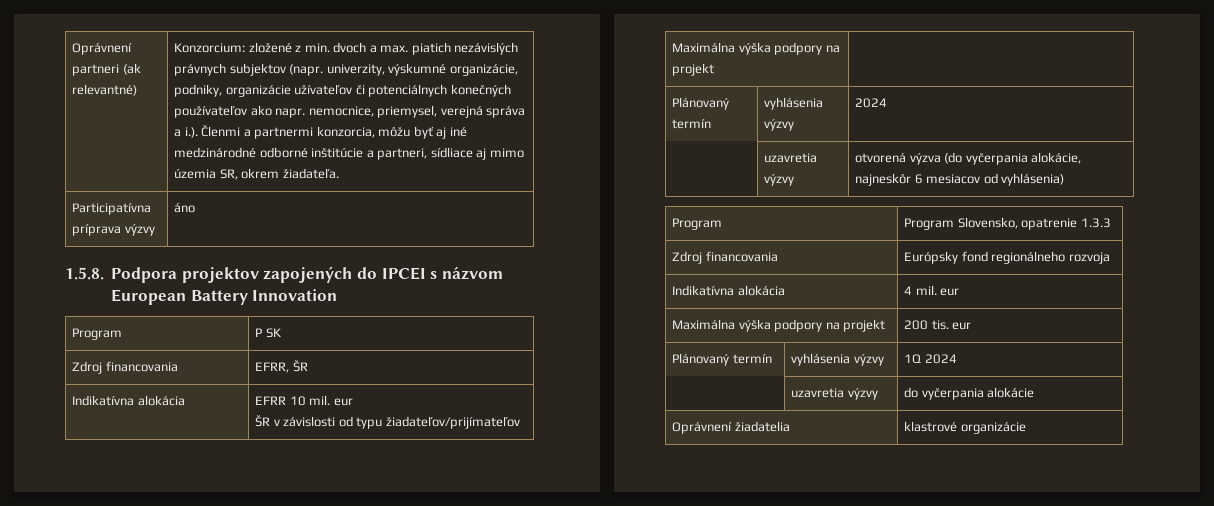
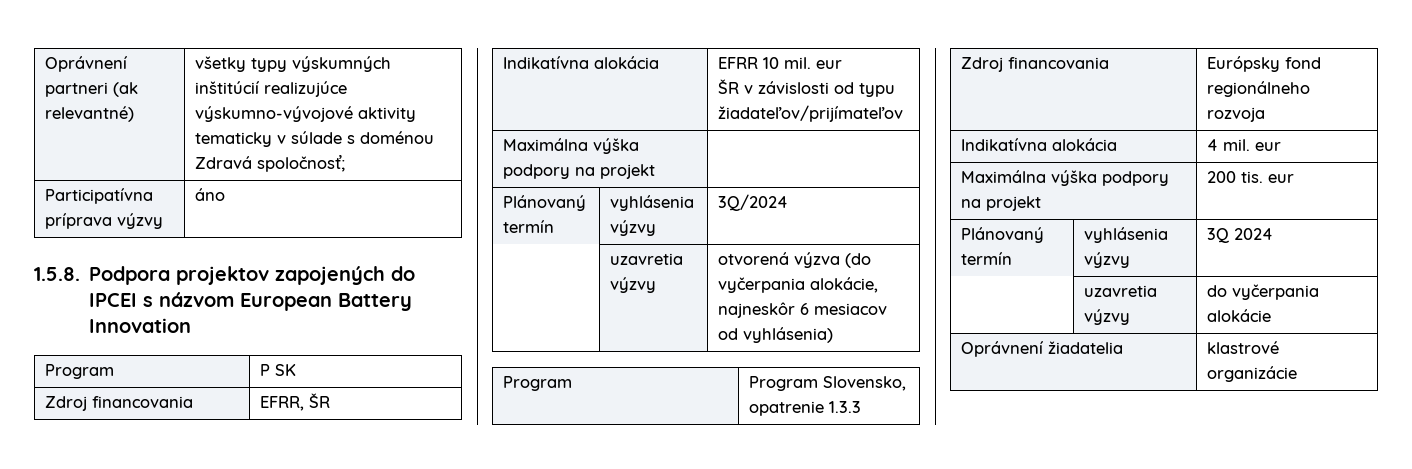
- Konzorcium: zložené z min. dvoch a max. piatich nezávislých právnych subjektov (napr. univerzity, výskumné organizácie, podniky, organizácie užívateľov či potenciálnych konečných používateľov ako napr. nemocnice, priemysel, verejná správa a i.). Členmi a partnermi konzorcia, môžu byť aj iné medzinárodné odborné inštitúcie a partneri, sídliace aj mimo územia SR, okrem žiadateľa.
+ všetky typy výskumných inštitúcií realizujúce výskumno-vývojové aktivity tematicky v súlade s doménou Zdravá spoločnosť;
- Plánovaný termín | vyhlásenia výzvy | 2024
+ Plánovaný termín | vyhlásenia výzvy | 3Q/2024
- Plánovaný termín | vyhlásenia výzvy | 1Q 2024
+ Plánovaný termín | vyhlásenia výzvy | 3Q 2024

